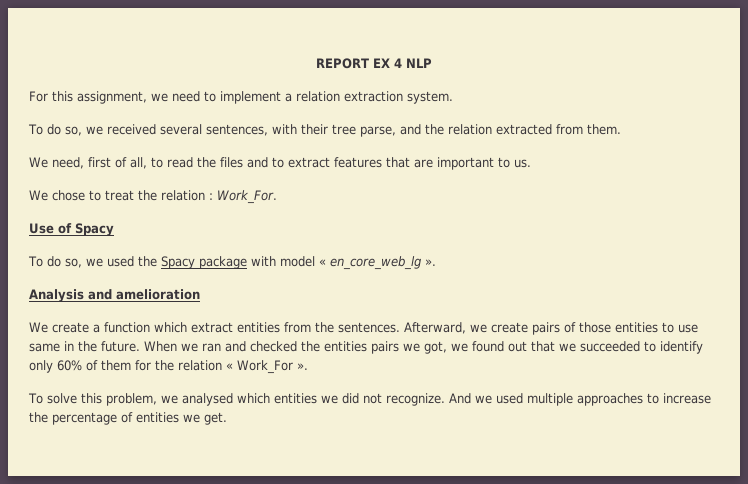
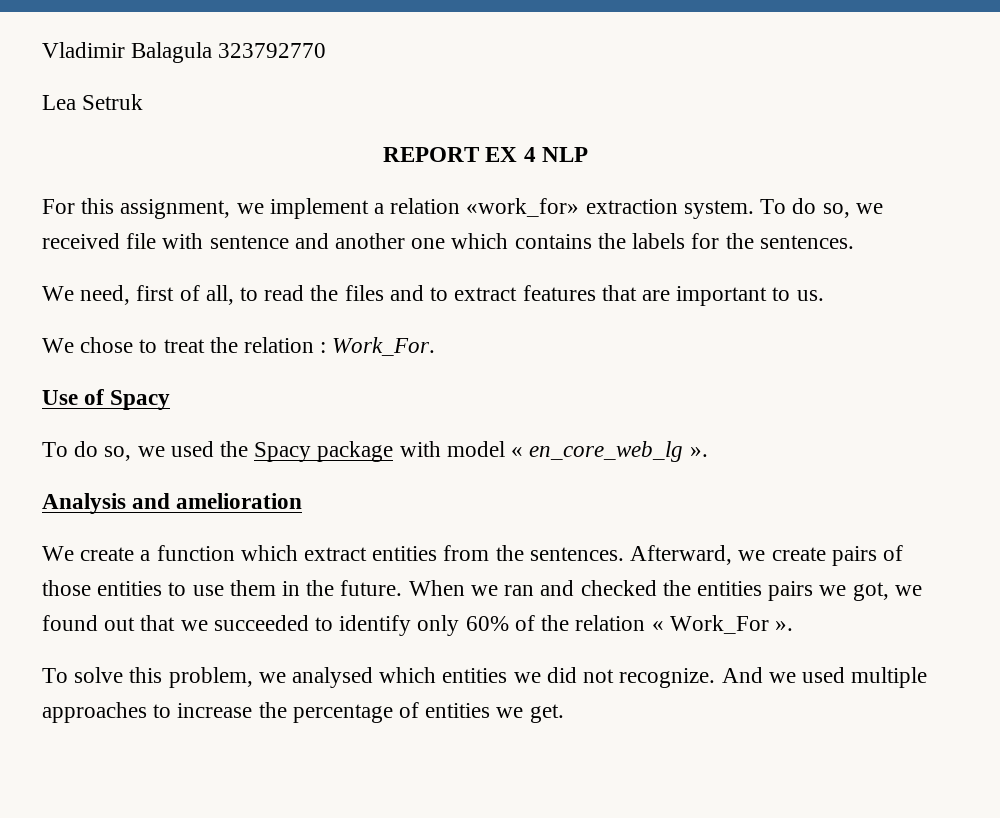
+ Vladimir Balagula 323792770
+ Lea Setruk
- For this assignment, we need to implement a relation extraction system.
- To do so, we received several sentences, with their tree parse, and the relation extracted from them.
+ For this assignment, we implement a relation «work_for» extraction system. To do so, we received file with sentence and another one which contains the labels for the sentences.
- Afterward, we create pairs of those entities to use same in the future.
+ Afterward, we create pairs of those entities to use them in the future.
- When we ran and checked the entities pairs we got, we found out that we succeeded to identify only 60% of them for the relation « Work_For ».
+ When we ran and checked the entities pairs we got, we found out that we succeeded to identify only 60% of the relation « Work_For ».

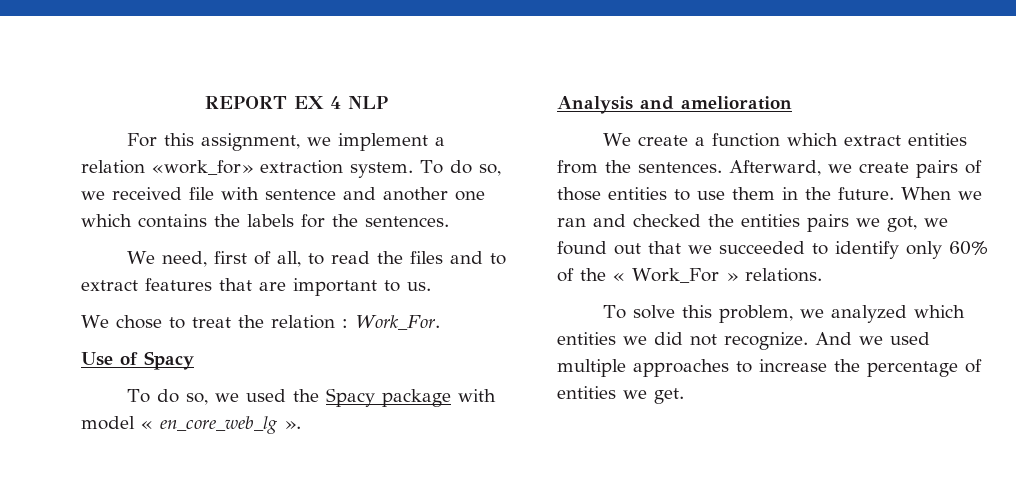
- Vladimir Balagula 323792770
- Lea Setruk
- When we ran and checked the entities pairs we got, we found out that we succeeded to identify only 60% of the relation « Work_For ».
+ When we ran and checked the entities pairs we got, we found out that we succeeded to identify only 60% of the « Work_For » relations.
- To solve this problem, we analysed which entities we did not recognize.
+ To solve this problem, we analyzed which entities we did not recognize.

